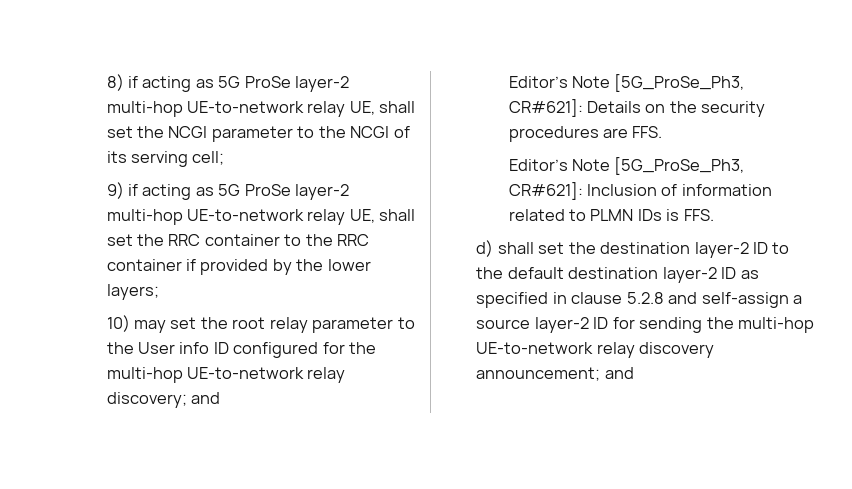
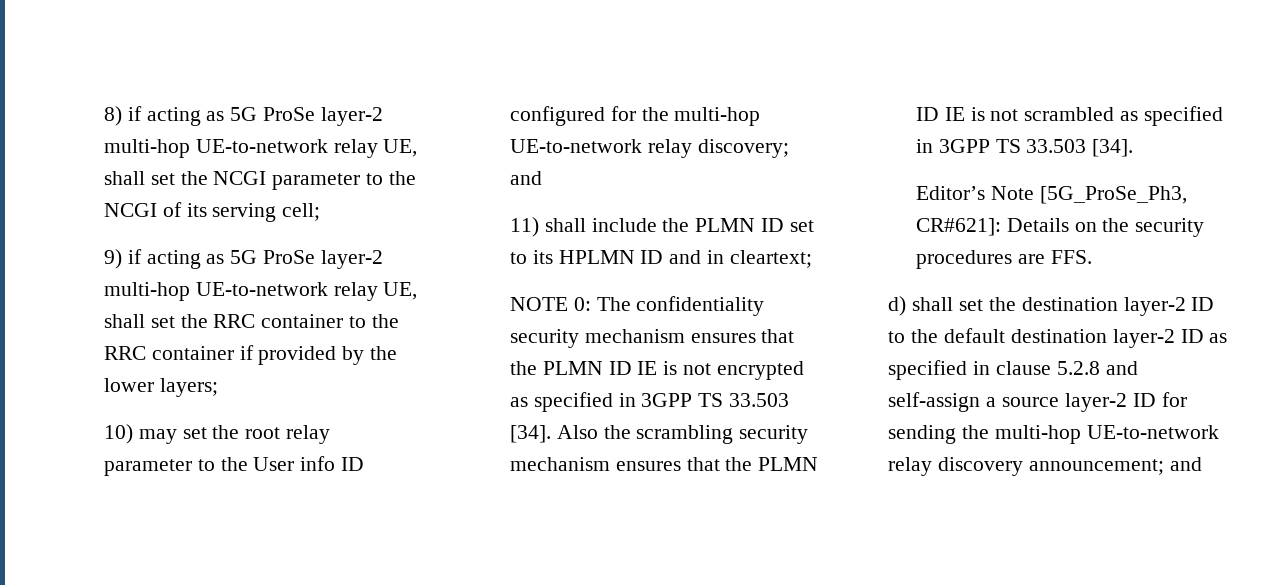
+ 11) shall include the PLMN ID set to its HPLMN ID and in cleartext;
+ NOTE 0: The confidentiality security mechanism ensures that the PLMN ID IE is not encrypted as specified in 3GPP TS 33.503 [34]. Also the scrambling security mechanism ensures that the PLMN ID IE is not scrambled as specified in 3GPP TS 33.503 [34].
- Editor’s Note [5G_ProSe_Ph3, CR#621]: Inclusion of information related to PLMN IDs is FFS.

